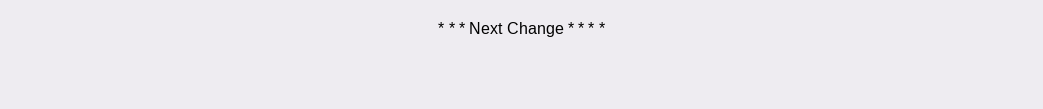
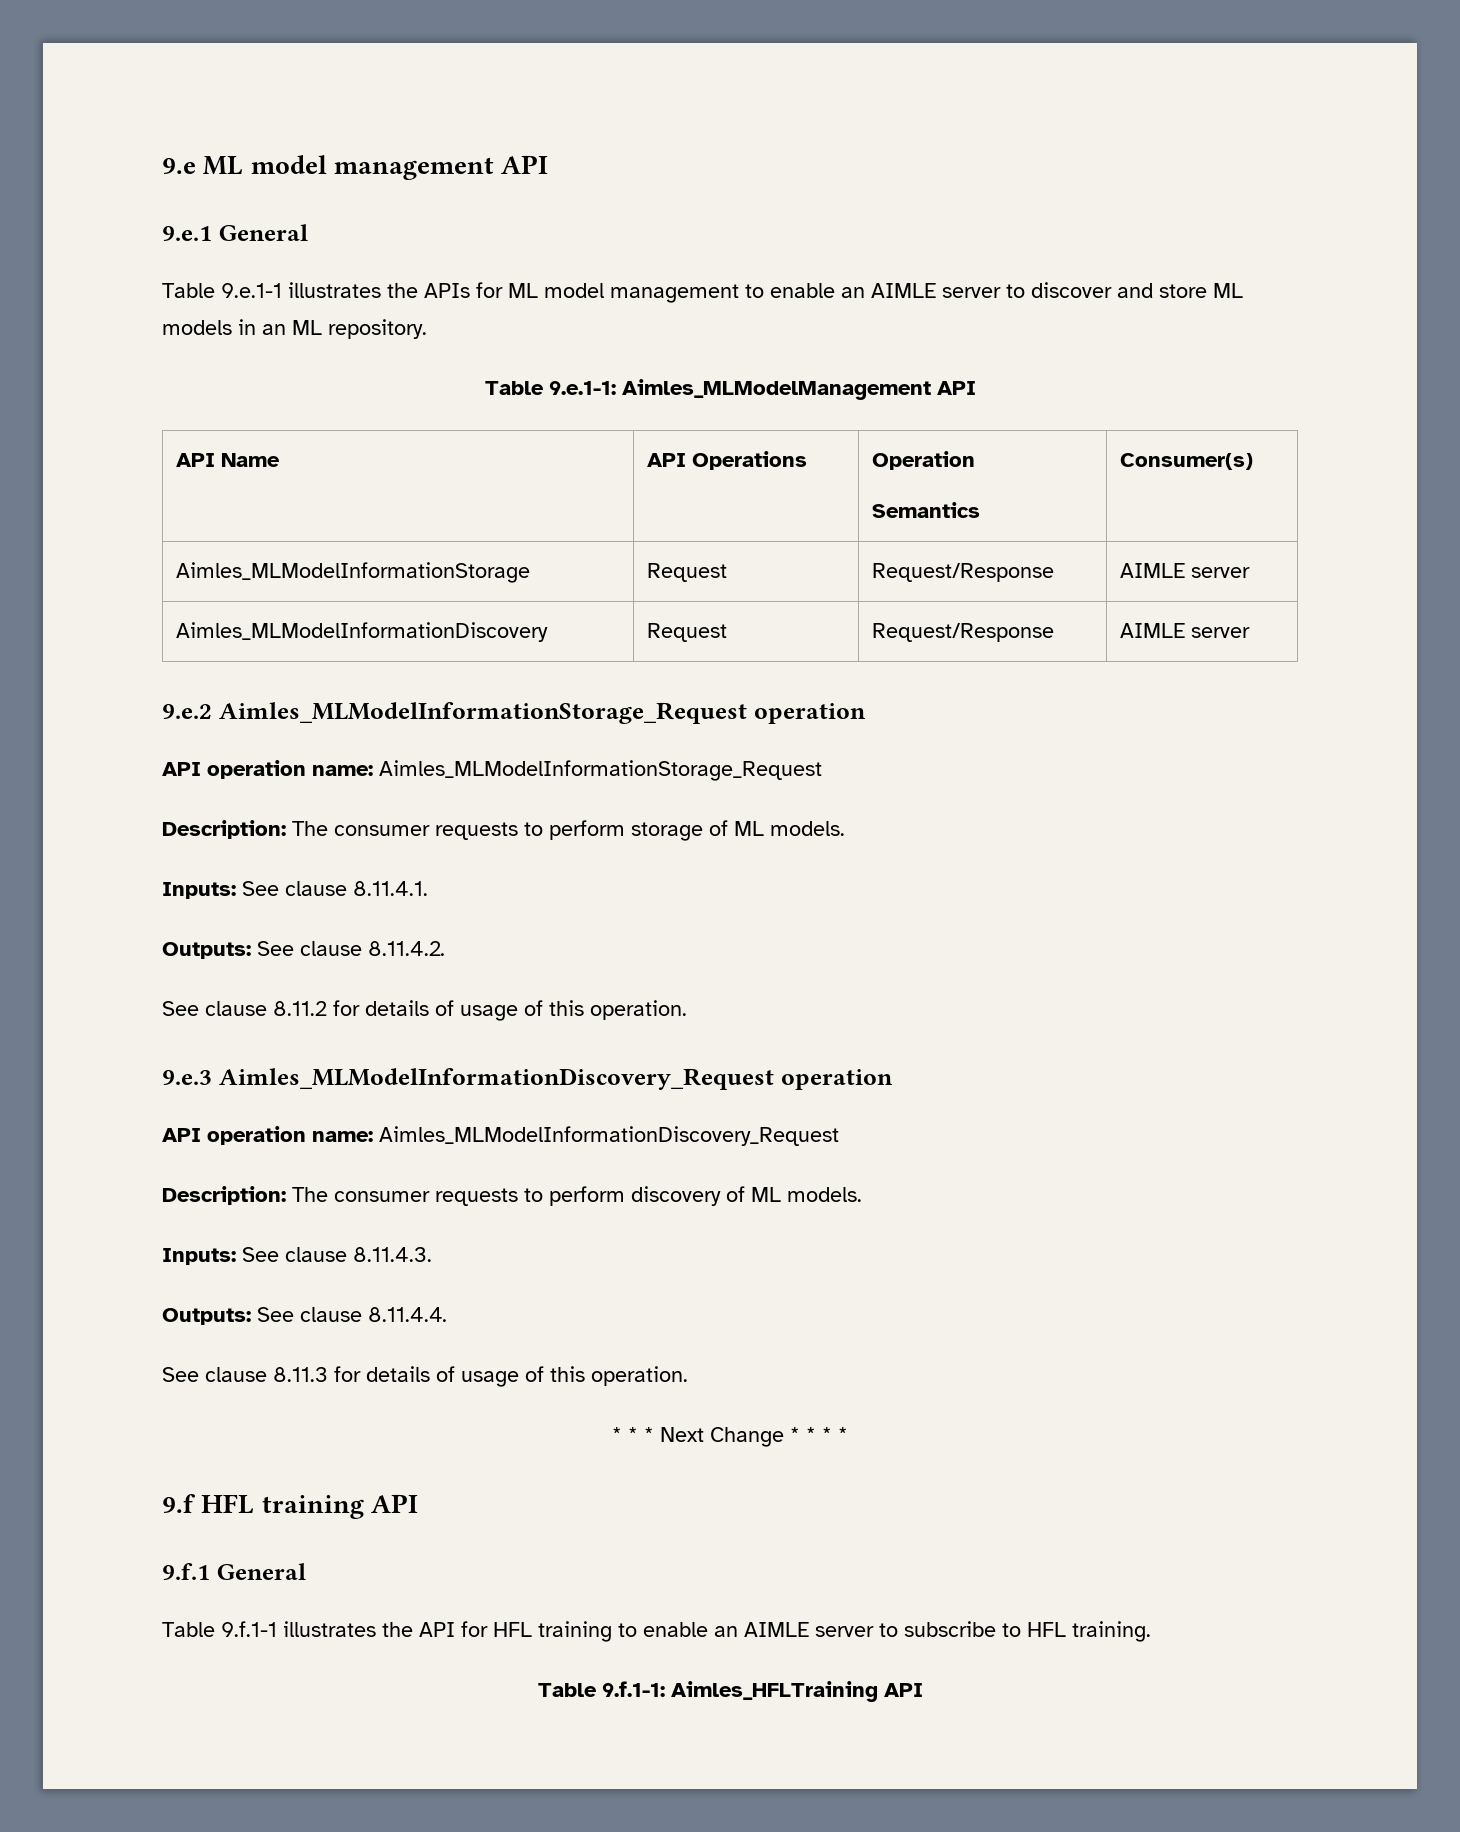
+ 9.e ML model management API
+ 9.e.1 General
+ Table 9.e.1-1 illustrates the APIs for ML model management to enable an AIMLE server to discover and store ML models in an ML repository.
+ Table 9.e.1-1: Aimles_MLModelManagement API
+ API Name | API Operations | Operation
+ Semantics | Consumer(s)
+ Aimles_MLModelInformationStorage | Request | Request/Response | AIMLE server
+ Aimles_MLModelInformationDiscovery | Request | Request/Response | AIMLE server
+ 9.e.2 Aimles_MLModelInformationStorage_Request operation
+ API operation name: Aimles_MLModelInformationStorage_Request
+ Description: The consumer requests to perform storage of ML models.
+ Inputs: See clause 8.11.4.1.
+ Outputs: See clause 8.11.4.2.
+ See clause 8.11.2 for details of usage of this operation.
+ 9.e.3 Aimles_MLModelInformationDiscovery_Request operation
+ API operation name: Aimles_MLModelInformationDiscovery_Request
+ Description: The consumer requests to perform discovery of ML models.
+ Inputs: See clause 8.11.4.3.
+ Outputs: See clause 8.11.4.4.
+ See clause 8.11.3 for details of usage of this operation.
+ 9.f HFL training API
+ 9.f.1 General
+ Table 9.f.1-1 illustrates the API for HFL training to enable an AIMLE server to subscribe to HFL training.
+ Table 9.f.1-1: Aimles_HFLTraining API

